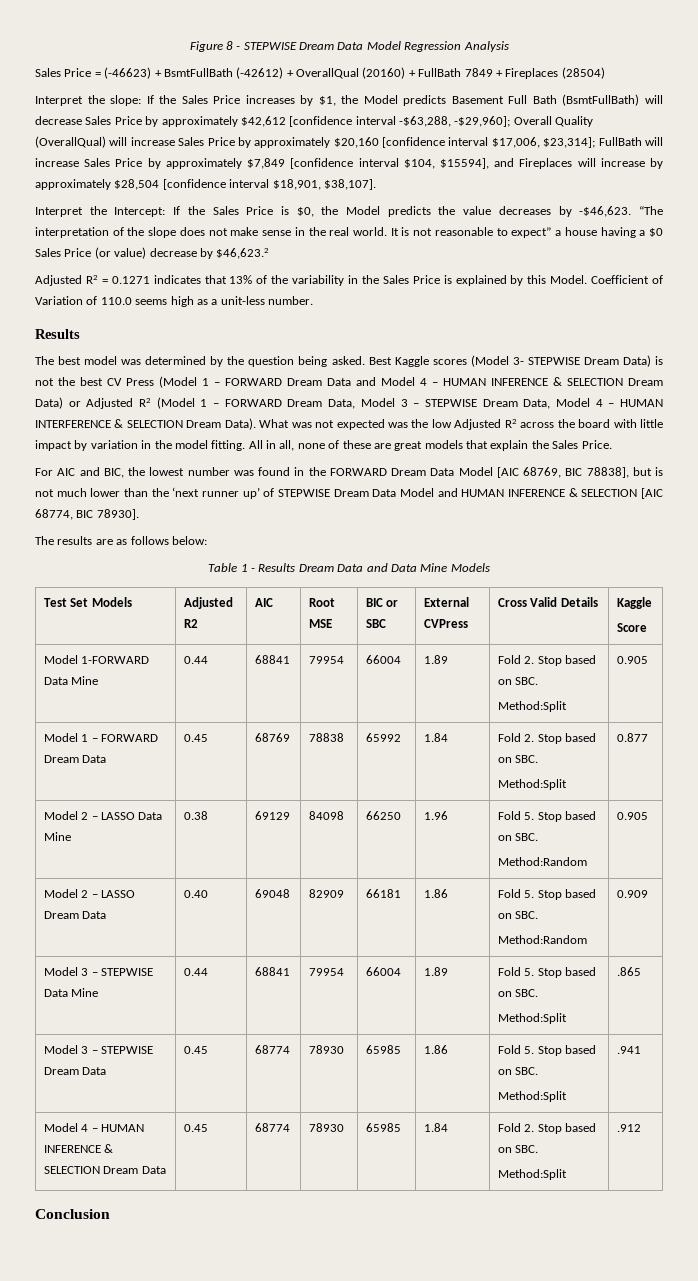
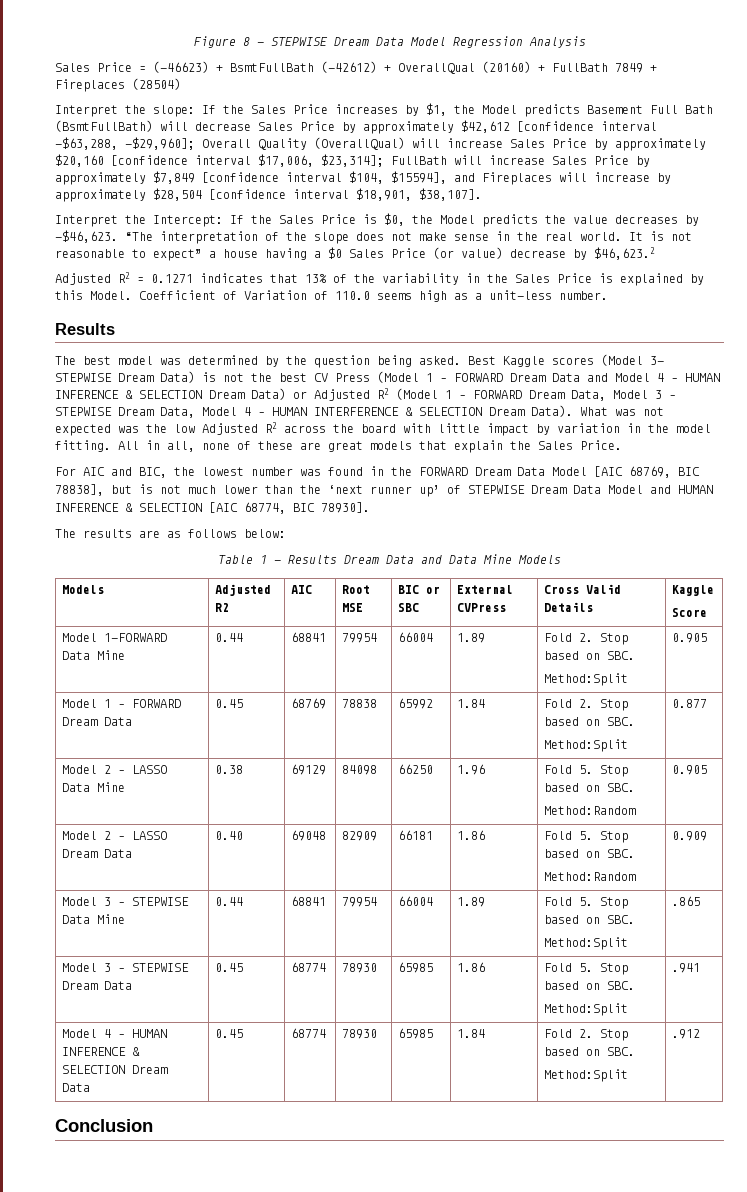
- Test Set Models | Adjusted R2 | AIC | Root MSE | BIC or SBC | External CVPress | Cross Valid Details | Kaggle
+ Models | Adjusted R2 | AIC | Root MSE | BIC or SBC | External CVPress | Cross Valid Details | Kaggle

